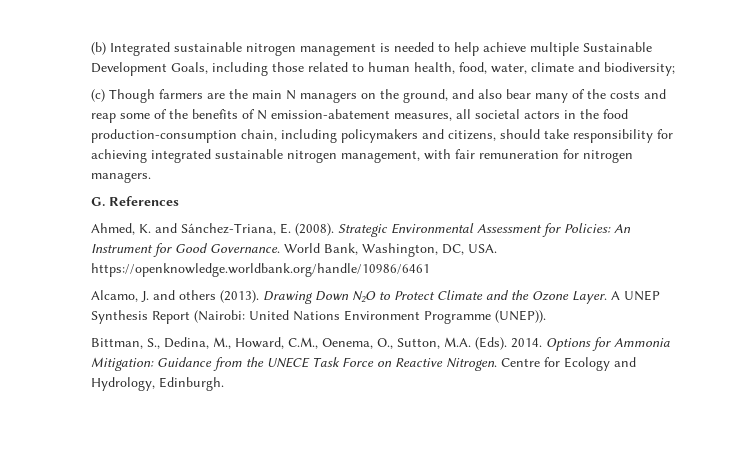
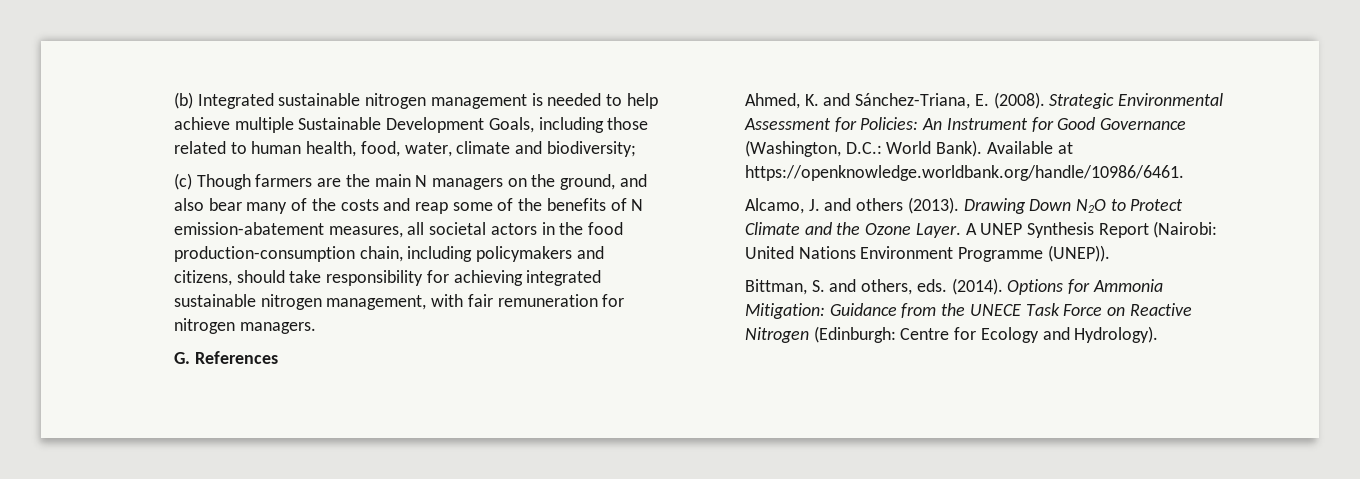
- Strategic Environmental Assessment for Policies: An Instrument for Good Governance. World Bank, Washington, DC, USA. https://openknowledge.worldbank.org/handle/10986/6461
+ Strategic Environmental Assessment for Policies: An Instrument for Good Governance (Washington, D.C.: World Bank). Available at https://openknowledge.worldbank.org/handle/10986/6461.
- Bittman, S., Dedina, M., Howard, C.M., Oenema, O., Sutton, M.A. (Eds). 2014.
+ Bittman, S. and others, eds. (2014).
- Options for Ammonia Mitigation: Guidance from the UNECE Task Force on Reactive Nitrogen. Centre for Ecology and Hydrology, Edinburgh.
+ Options for Ammonia Mitigation: Guidance from the UNECE Task Force on Reactive Nitrogen (Edinburgh: Centre for Ecology and Hydrology).

